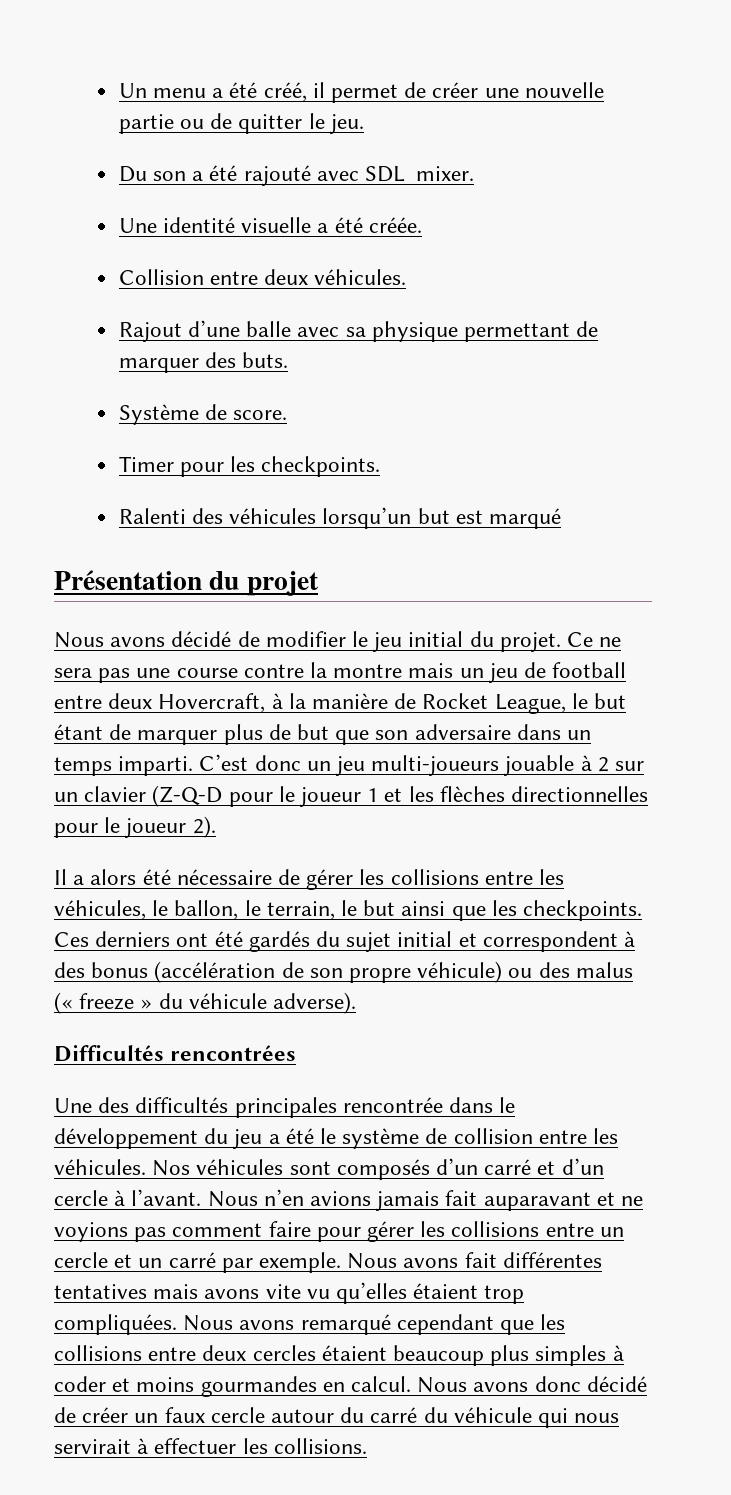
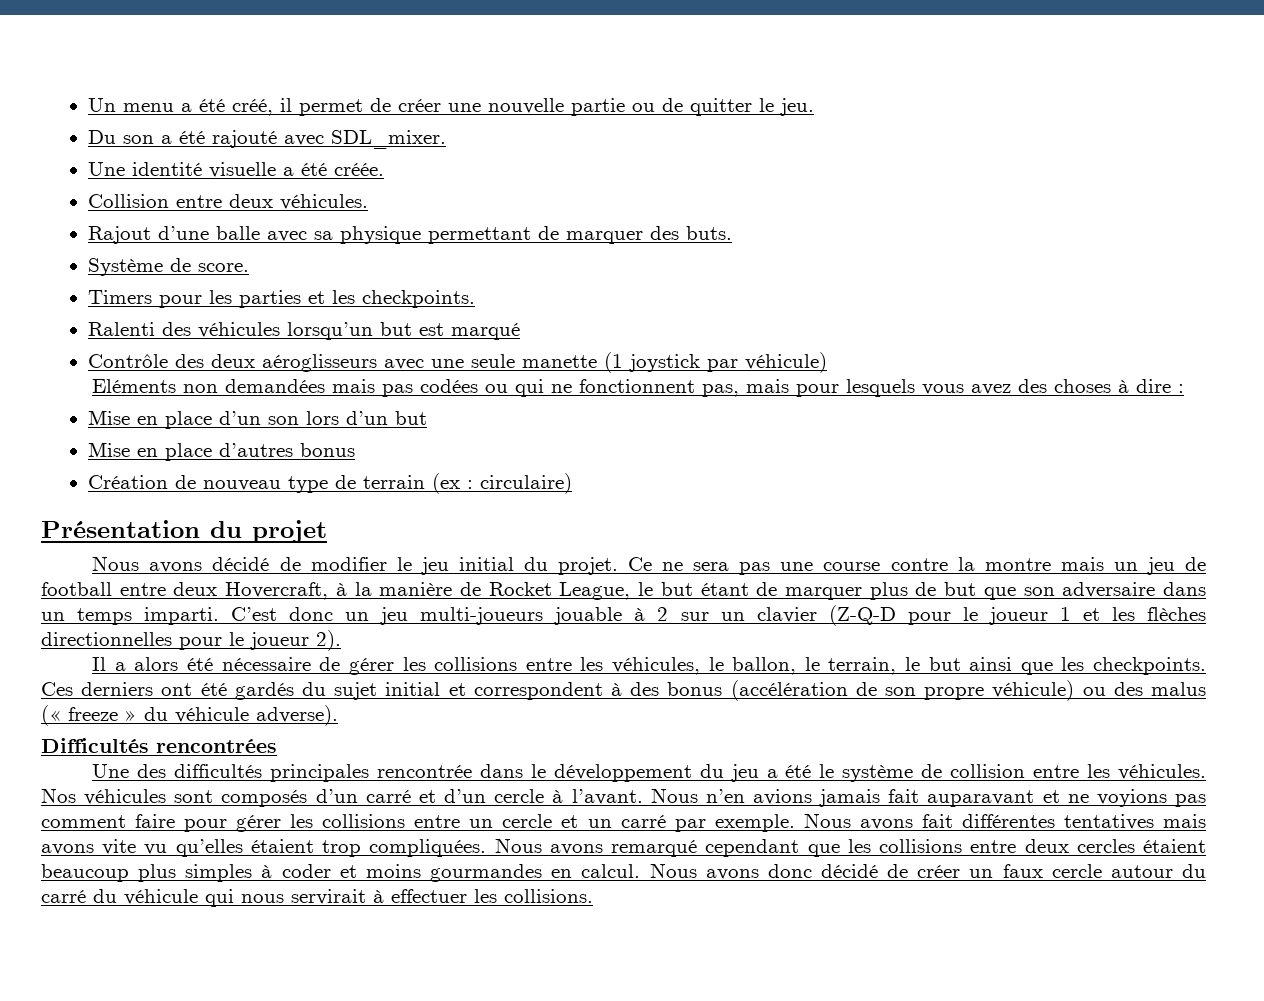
- Timer pour les checkpoints.
+ Timers pour les parties et les checkpoints.
+ Contrôle des deux aéroglisseurs avec une seule manette (1 joystick par véhicule)
+ Eléments non demandées mais pas codées ou qui ne fonctionnent pas, mais pour lesquels vous avez des choses à dire :
+ Mise en place d’un son lors d’un but
+ Mise en place d’autres bonus
+ Création de nouveau type de terrain (ex : circulaire)

